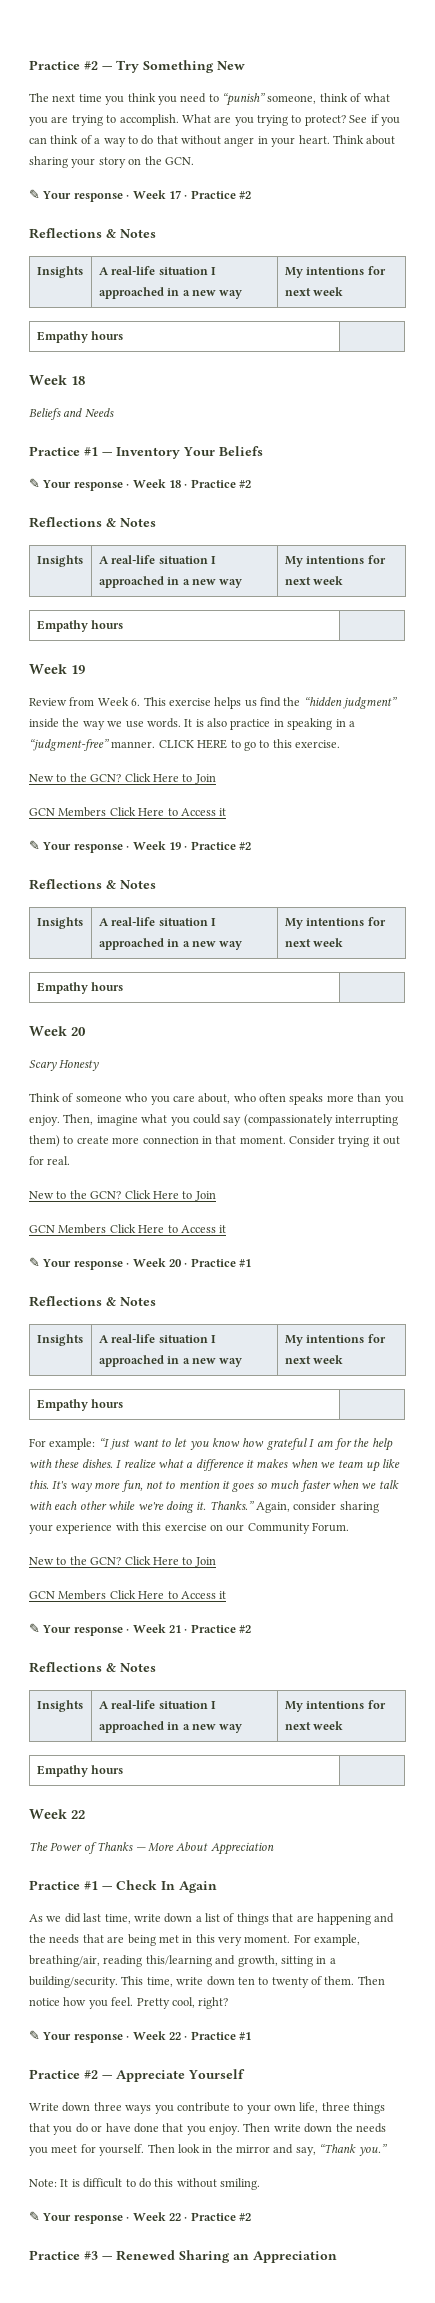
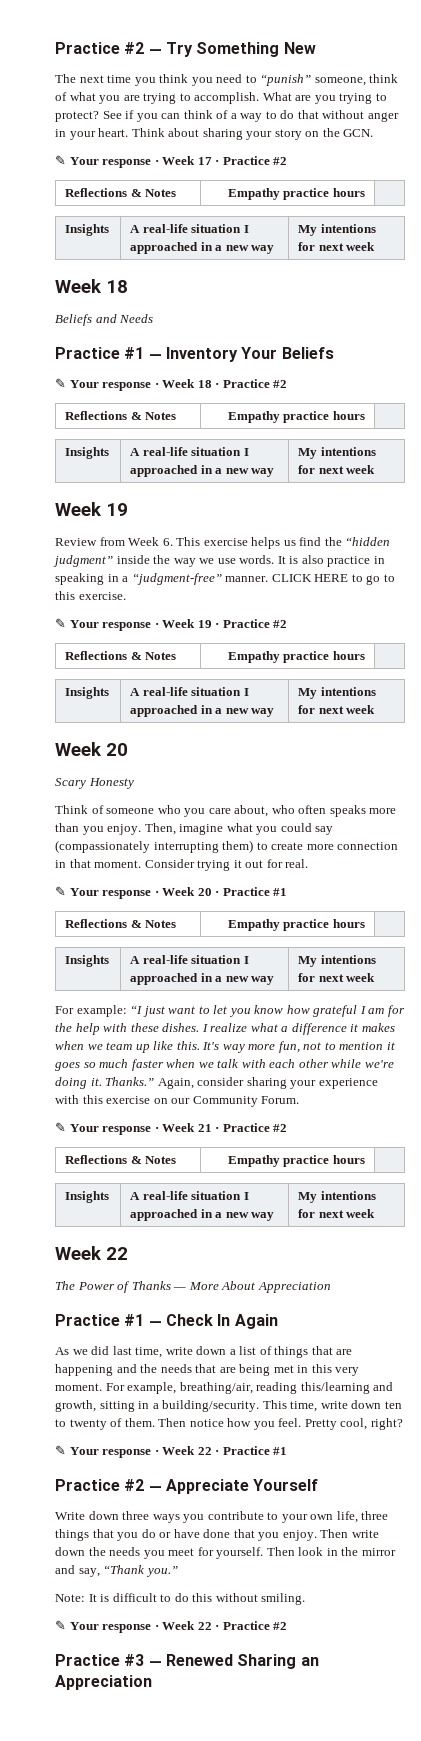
  ✎ Your response · Week 17 · Practice #2
- Reflections & Notes
+ Reflections & Notes | Empathy practice hours |
  Insights | A real-life situation I approached in a new way | My intentions for next week
- Empathy hours |
  ✎ Your response · Week 18 · Practice #2
- Reflections & Notes
+ Reflections & Notes | Empathy practice hours |
  Insights | A real-life situation I approached in a new way | My intentions for next week
- Empathy hours |
  CLICK HERE to go to this exercise.
- New to the GCN? Click Here to Join
- GCN Members Click Here to Access it
  ✎ Your response · Week 19 · Practice #2
- Reflections & Notes
+ Reflections & Notes | Empathy practice hours |
  Insights | A real-life situation I approached in a new way | My intentions for next week
- Empathy hours |
  Consider trying it out for real.
- New to the GCN? Click Here to Join
- GCN Members Click Here to Access it
  ✎ Your response · Week 20 · Practice #1
- Reflections & Notes
+ Reflections & Notes | Empathy practice hours |
  Insights | A real-life situation I approached in a new way | My intentions for next week
- Empathy hours |
  Again, consider sharing your experience with this exercise on our Community Forum.
- New to the GCN? Click Here to Join
- GCN Members Click Here to Access it
  ✎ Your response · Week 21 · Practice #2
- Reflections & Notes
+ Reflections & Notes | Empathy practice hours |
  Insights | A real-life situation I approached in a new way | My intentions for next week
- Empathy hours |

